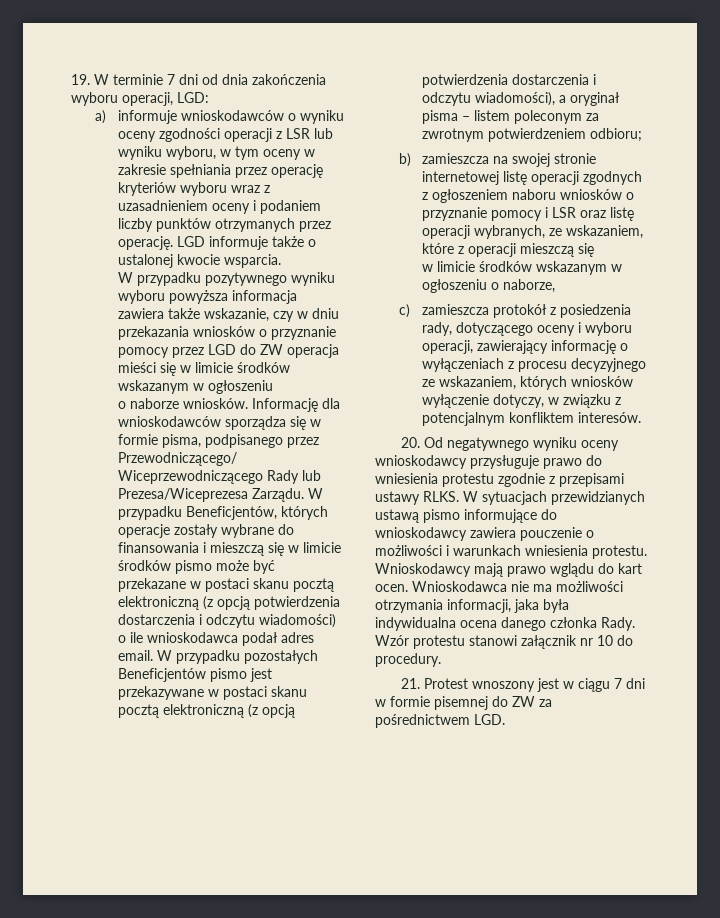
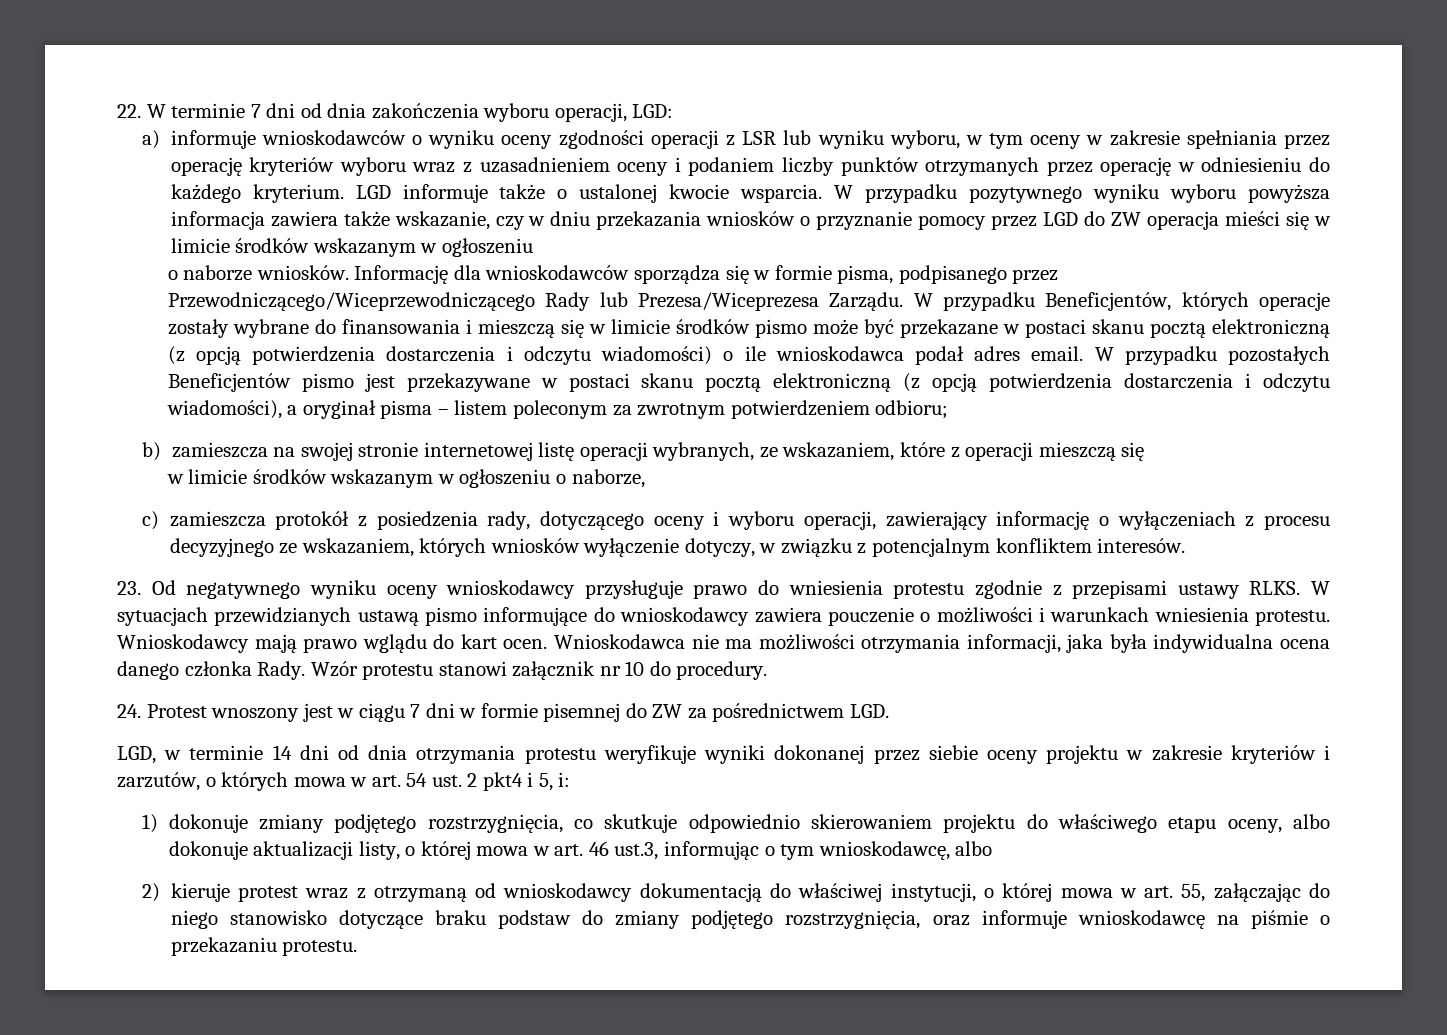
- 19. W terminie 7 dni od dnia zakończenia wyboru operacji, LGD:
+ 22. W terminie 7 dni od dnia zakończenia wyboru operacji, LGD:
- a) informuje wnioskodawców o wyniku oceny zgodności operacji z LSR lub wyniku wyboru, w tym oceny w zakresie spełniania przez operację kryteriów wyboru wraz z uzasadnieniem oceny i podaniem liczby punktów otrzymanych przez operację.
+ a) informuje wnioskodawców o wyniku oceny zgodności operacji z LSR lub wyniku wyboru, w tym oceny w zakresie spełniania przez operację kryteriów wyboru wraz z uzasadnieniem oceny i podaniem liczby punktów otrzymanych przez operację w odniesieniu do każdego kryterium.
- LGD informuje także o ustalonej kwocie wsparcia.
- W przypadku pozytywnego wyniku wyboru powyższa informacja zawiera także wskazanie, czy w dniu przekazania wniosków o przyznanie pomocy przez LGD do ZW operacja mieści się w limicie środków wskazanym w ogłoszeniu
+ LGD informuje także o ustalonej kwocie wsparcia. W przypadku pozytywnego wyniku wyboru powyższa informacja zawiera także wskazanie, czy w dniu przekazania wniosków o przyznanie pomocy przez LGD do ZW operacja mieści się w limicie środków wskazanym w ogłoszeniu
- b) zamieszcza na swojej stronie internetowej listę operacji zgodnych z ogłoszeniem naboru wniosków o przyznanie pomocy i LSR oraz listę operacji wybranych, ze wskazaniem, które z operacji mieszczą się
+ b) zamieszcza na swojej stronie internetowej listę operacji wybranych, ze wskazaniem, które z operacji mieszczą się
- 20. Od negatywnego wyniku oceny wnioskodawcy przysługuje prawo do wniesienia protestu zgodnie z przepisami ustawy RLKS.
+ 23. Od negatywnego wyniku oceny wnioskodawcy przysługuje prawo do wniesienia protestu zgodnie z przepisami ustawy RLKS.
- 21. Protest wnoszony jest w ciągu 7 dni w formie pisemnej do ZW za pośrednictwem LGD.
+ 24. Protest wnoszony jest w ciągu 7 dni w formie pisemnej do ZW za pośrednictwem LGD.
+ LGD, w terminie 14 dni od dnia otrzymania protestu weryfikuje wyniki dokonanej przez siebie oceny projektu w zakresie kryteriów i zarzutów, o których mowa w art. 54 ust. 2 pkt4 i 5, i:
+ 1) dokonuje zmiany podjętego rozstrzygnięcia, co skutkuje odpowiednio skierowaniem projektu do właściwego etapu oceny, albo dokonuje aktualizacji listy, o której mowa w art. 46 ust.3, informując o tym wnioskodawcę, albo
+ 2) kieruje protest wraz z otrzymaną od wnioskodawcy dokumentacją do właściwej instytucji, o której mowa w art. 55, załączając do niego stanowisko dotyczące braku podstaw do zmiany podjętego rozstrzygnięcia, oraz informuje wnioskodawcę na piśmie o przekazaniu protestu.

